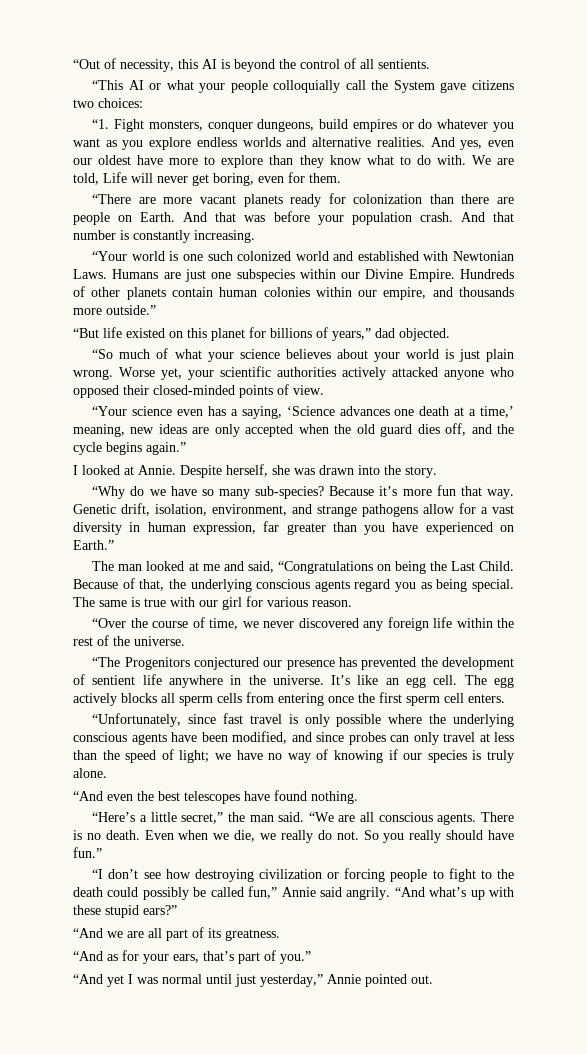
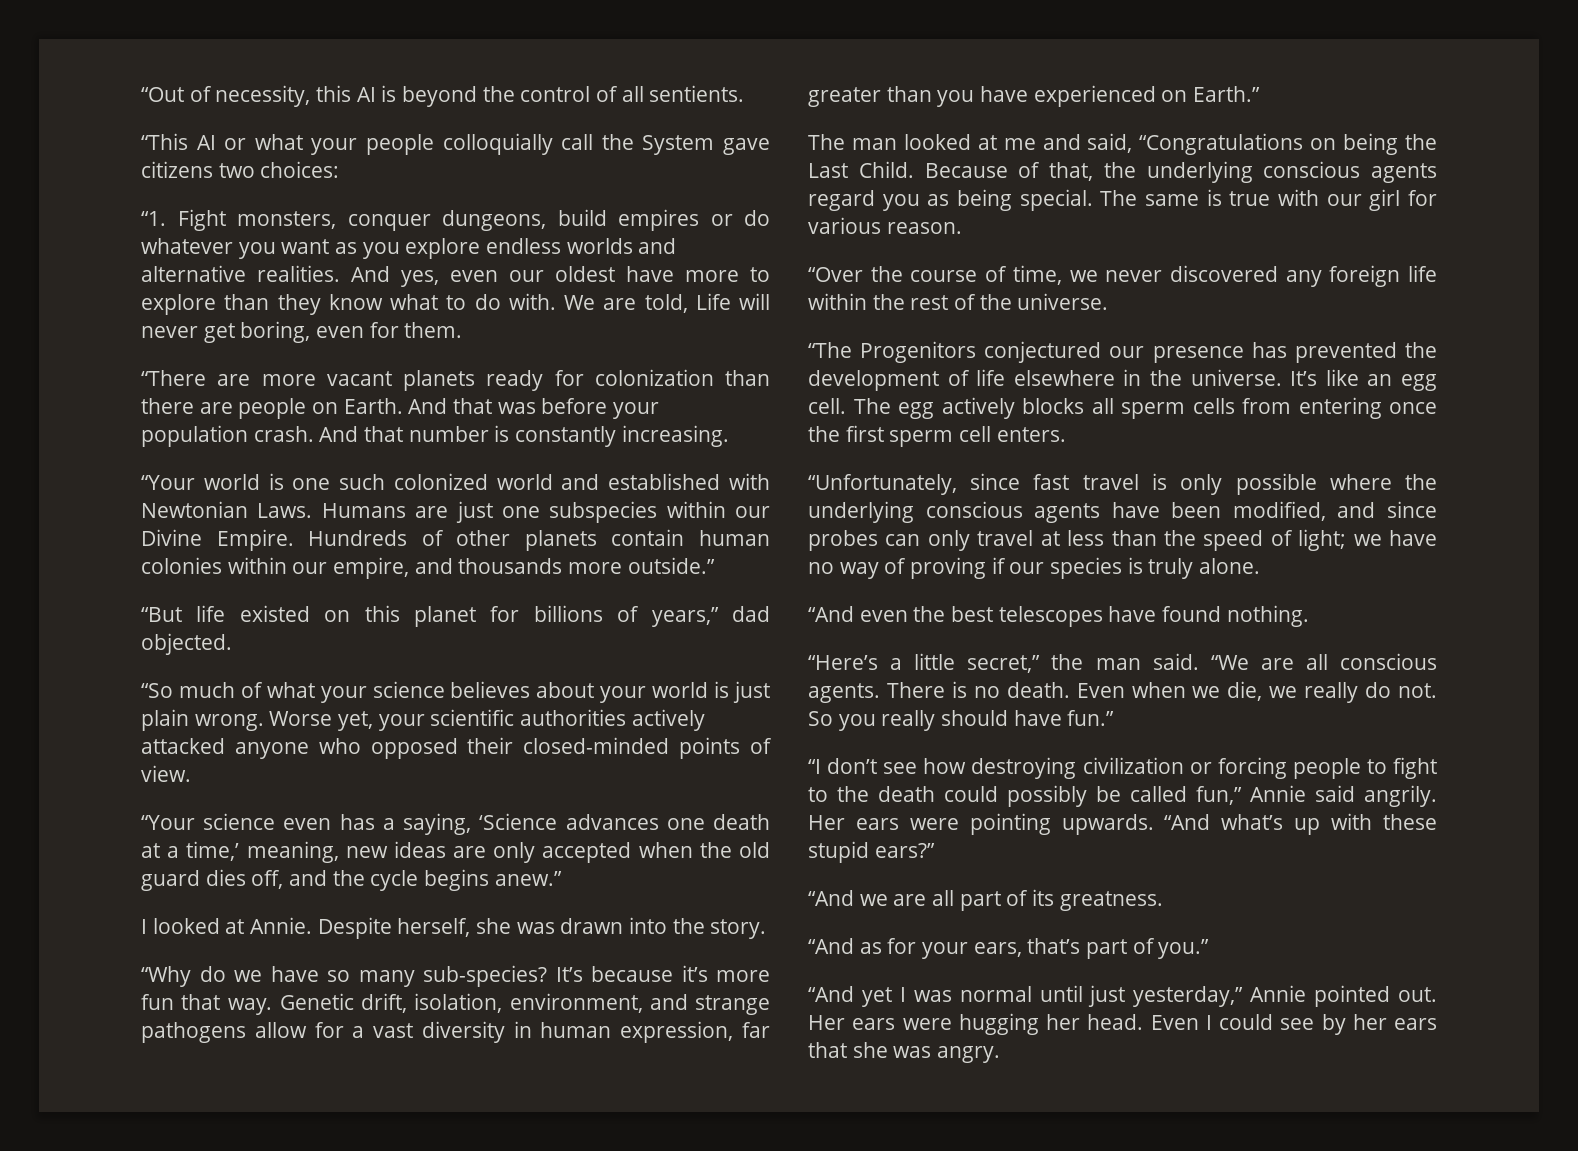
- “Your science even has a saying, ‘Science advances one death at a time,’ meaning, new ideas are only accepted when the old guard dies off, and the cycle begins again.”
+ “Your science even has a saying, ‘Science advances one death at a time,’ meaning, new ideas are only accepted when the old guard dies off, and the cycle begins anew.”
- Because it’s more fun that way.
+ It’s because it’s more fun that way.
- “The Progenitors conjectured our presence has prevented the development of sentient life anywhere in the universe.
+ “The Progenitors conjectured our presence has prevented the development of life elsewhere in the universe.
- “Unfortunately, since fast travel is only possible where the underlying conscious agents have been modified, and since probes can only travel at less than the speed of light; we have no way of knowing if our species is truly alone.
+ “Unfortunately, since fast travel is only possible where the underlying conscious agents have been modified, and since probes can only travel at less than the speed of light; we have no way of proving if our species is truly alone.
+ Her ears were pointing upwards.
+ Her ears were hugging her head. Even I could see by her ears that she was angry.

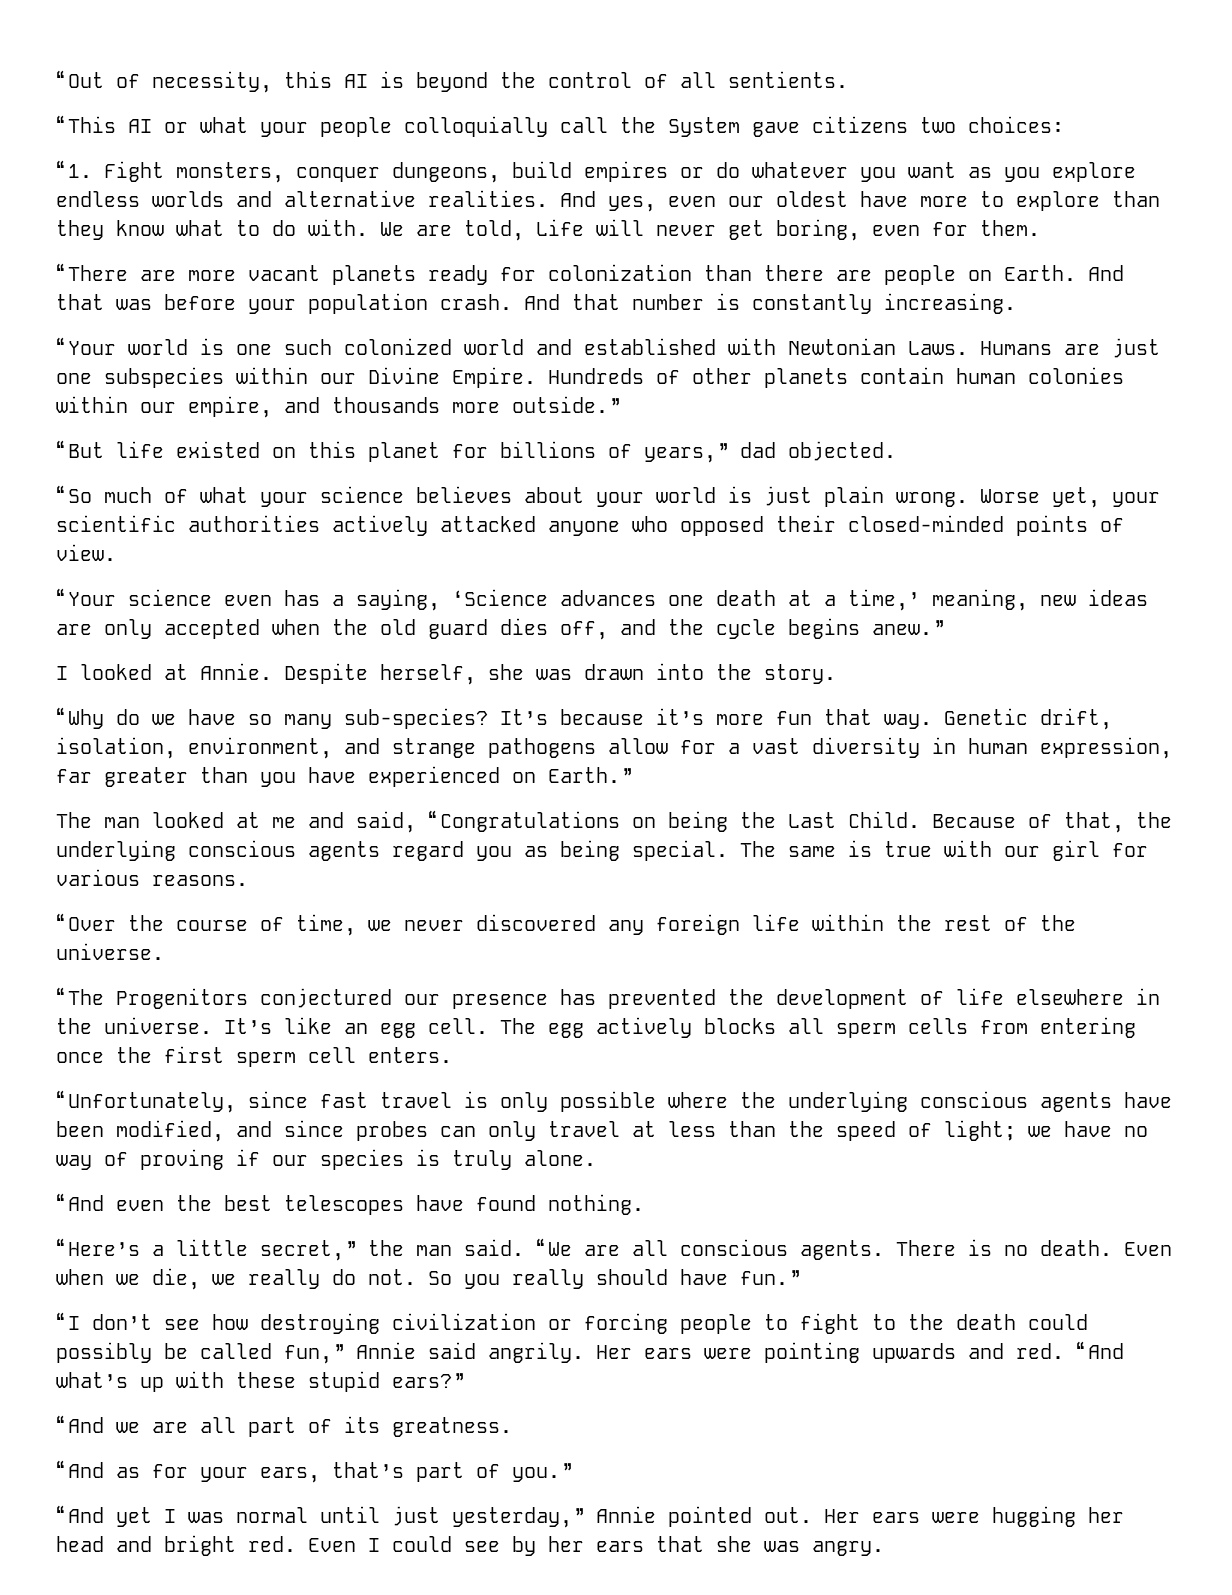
- The same is true with our girl for various reason.
+ The same is true with our girl for various reasons.
- Her ears were pointing upwards.
+ Her ears were pointing upwards and red.
- Her ears were hugging her head.
+ Her ears were hugging her head and bright red.

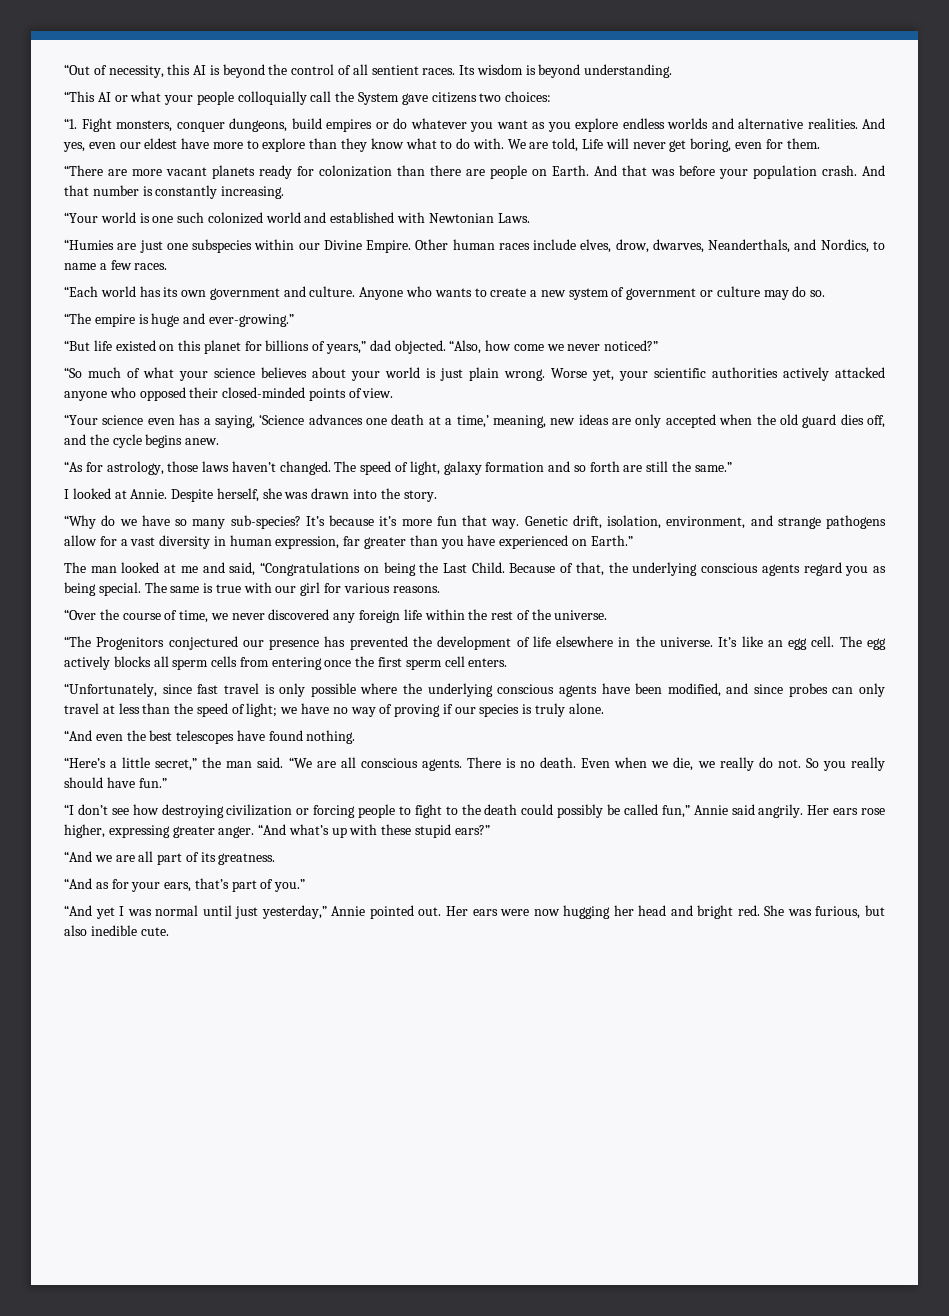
- “Out of necessity, this AI is beyond the control of all sentients.
+ “Out of necessity, this AI is beyond the control of all sentient races. Its wisdom is beyond understanding.
- And yes, even our oldest have more to explore than they know what to do with.
+ And yes, even our eldest have more to explore than they know what to do with.
- “Your world is one such colonized world and established with Newtonian Laws. Humans are just one subspecies within our Divine Empire.
+ “Your world is one such colonized world and established with Newtonian Laws.
+ “Humies are just one subspecies within our Divine Empire.
- Hundreds of other planets contain human colonies within our empire, and thousands more outside.”
+ Other human races include elves, drow, dwarves, Neanderthals, and Nordics, to name a few races.
+ “Each world has its own government and culture. Anyone who wants to create a new system of government or culture may do so.
+ “The empire is huge and ever-growing.”
+ “Also, how come we never noticed?”
- “Your science even has a saying, ‘Science advances one death at a time,’ meaning, new ideas are only accepted when the old guard dies off, and the cycle begins anew.”
+ “Your science even has a saying, ‘Science advances one death at a time,’ meaning, new ideas are only accepted when the old guard dies off, and the cycle begins anew.
+ “As for astrology, those laws haven’t changed. The speed of light, galaxy formation and so forth are still the same.”
- Her ears were pointing upwards and red.
+ Her ears rose higher, expressing greater anger.
- Her ears were hugging her head and bright red.
+ Her ears were now hugging her head and bright red.
- Even I could see by her ears that she was angry.
+ She was furious, but also inedible cute.

